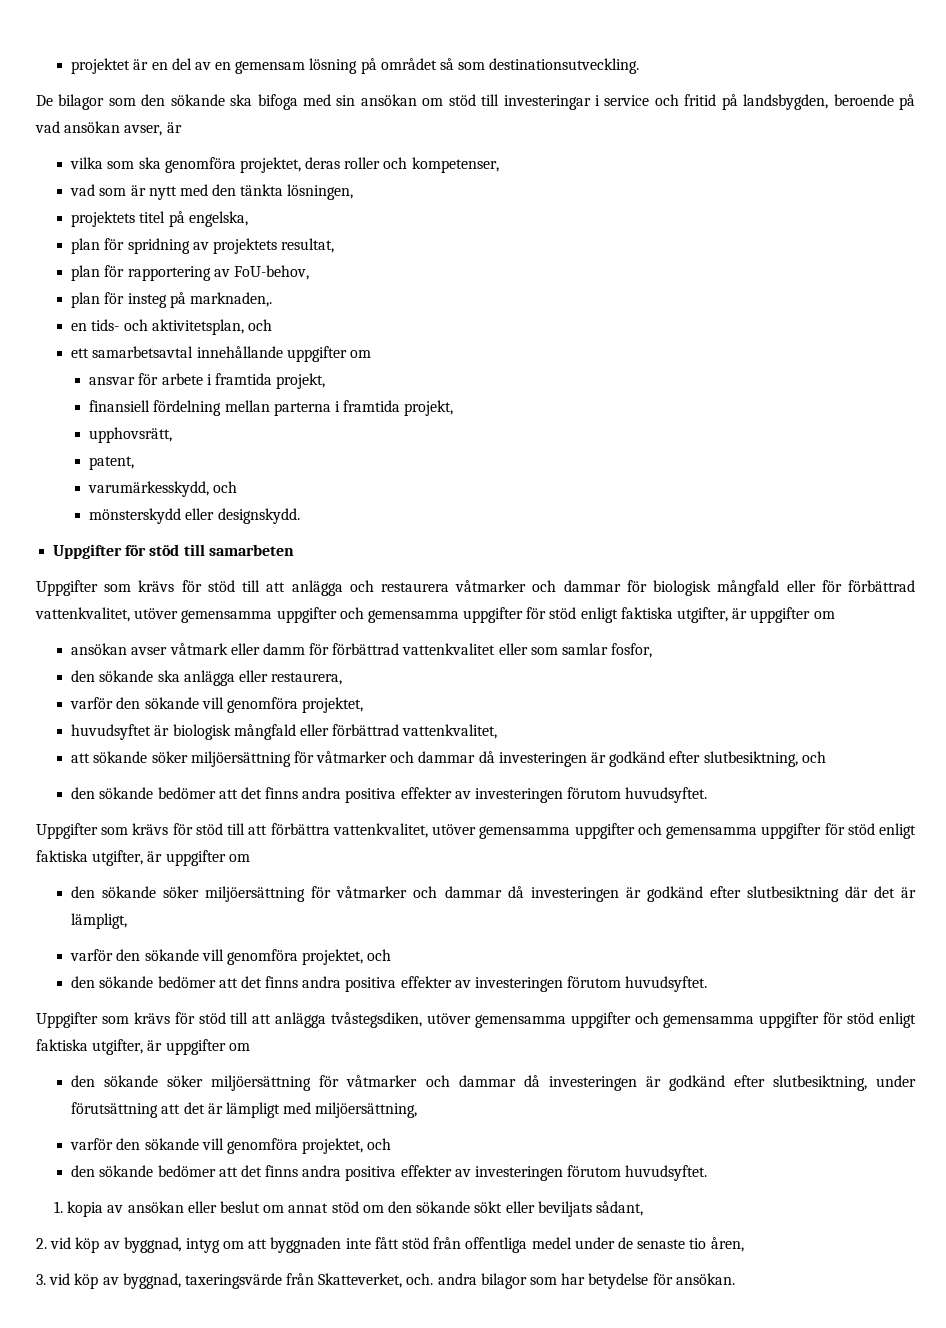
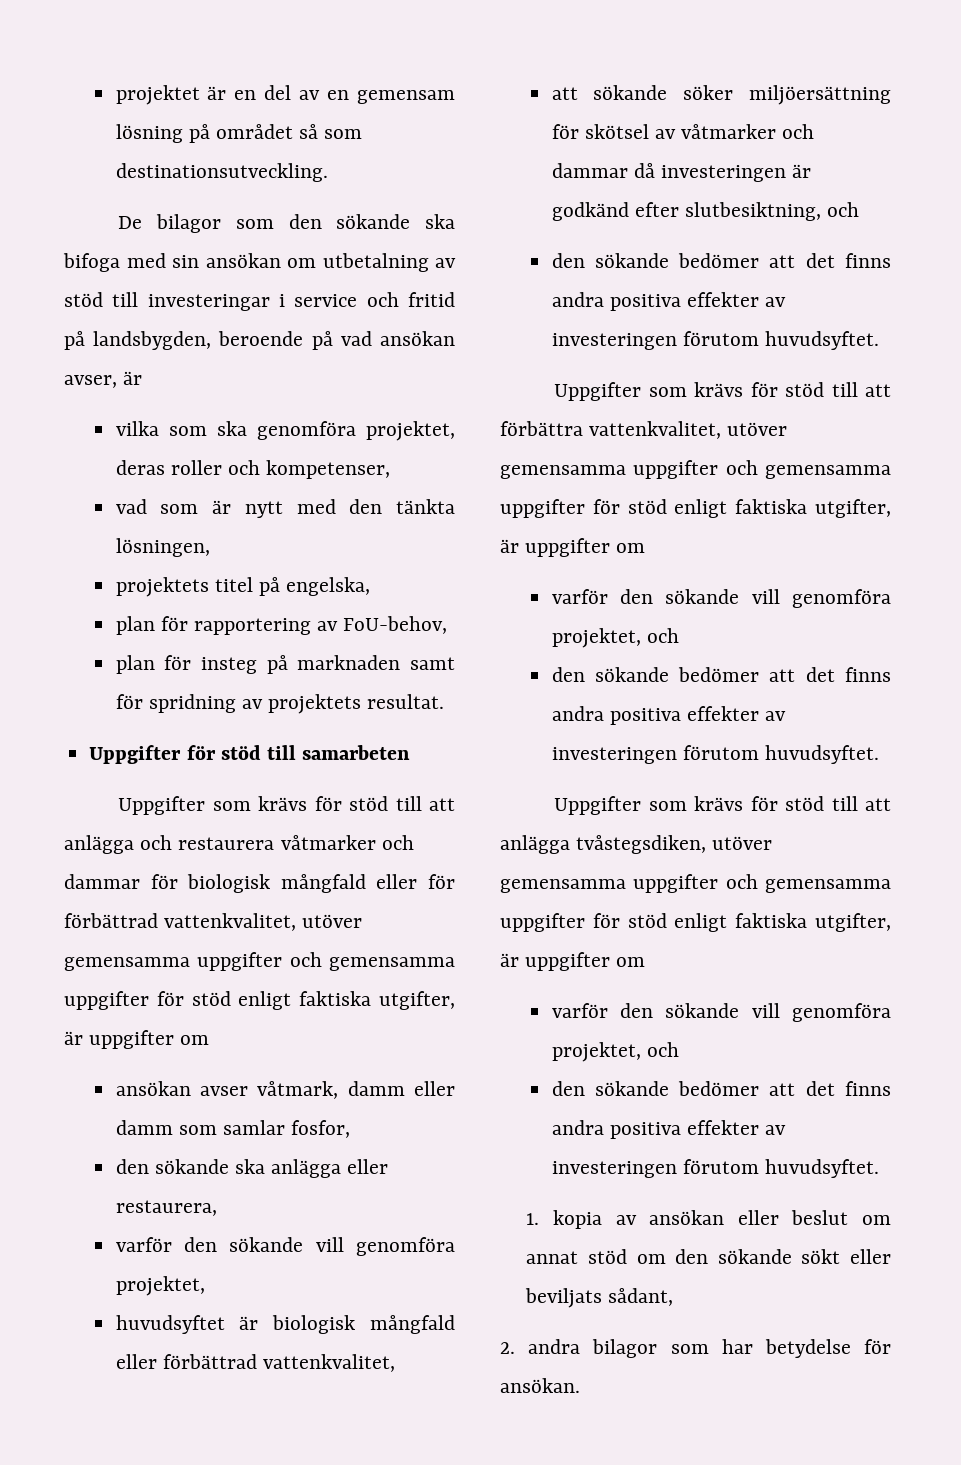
- De bilagor som den sökande ska bifoga med sin ansökan om stöd till investeringar i service och fritid på landsbygden, beroende på vad ansökan avser, är
+ De bilagor som den sökande ska bifoga med sin ansökan om utbetalning av stöd till investeringar i service och fritid på landsbygden, beroende på vad ansökan avser, är
- plan för spridning av projektets resultat,
- plan för insteg på marknaden,.
- en tids- och aktivitetsplan, och
- ett samarbetsavtal innehållande uppgifter om
- ansvar för arbete i framtida projekt,
- finansiell fördelning mellan parterna i framtida projekt,
- upphovsrätt,
- patent,
- varumärkesskydd, och
- mönsterskydd eller designskydd.
+ plan för insteg på marknaden samt för spridning av projektets resultat.
- ansökan avser våtmark eller damm för förbättrad vattenkvalitet eller som samlar fosfor,
+ ansökan avser våtmark, damm eller damm som samlar fosfor,
- att sökande söker miljöersättning för våtmarker och dammar då investeringen är godkänd efter slutbesiktning, och
+ att sökande söker miljöersättning för skötsel av våtmarker och dammar då investeringen är godkänd efter slutbesiktning, och
- den sökande söker miljöersättning för våtmarker och dammar då investeringen är godkänd efter slutbesiktning där det är lämpligt,
- den sökande söker miljöersättning för våtmarker och dammar då investeringen är godkänd efter slutbesiktning, under förutsättning att det är lämpligt med miljöersättning,
- 2. vid köp av byggnad, intyg om att byggnaden inte fått stöd från offentliga medel under de senaste tio åren,
- 3. vid köp av byggnad, taxeringsvärde från Skatteverket, och. andra bilagor som har betydelse för ansökan.
+ 2. andra bilagor som har betydelse för ansökan.

